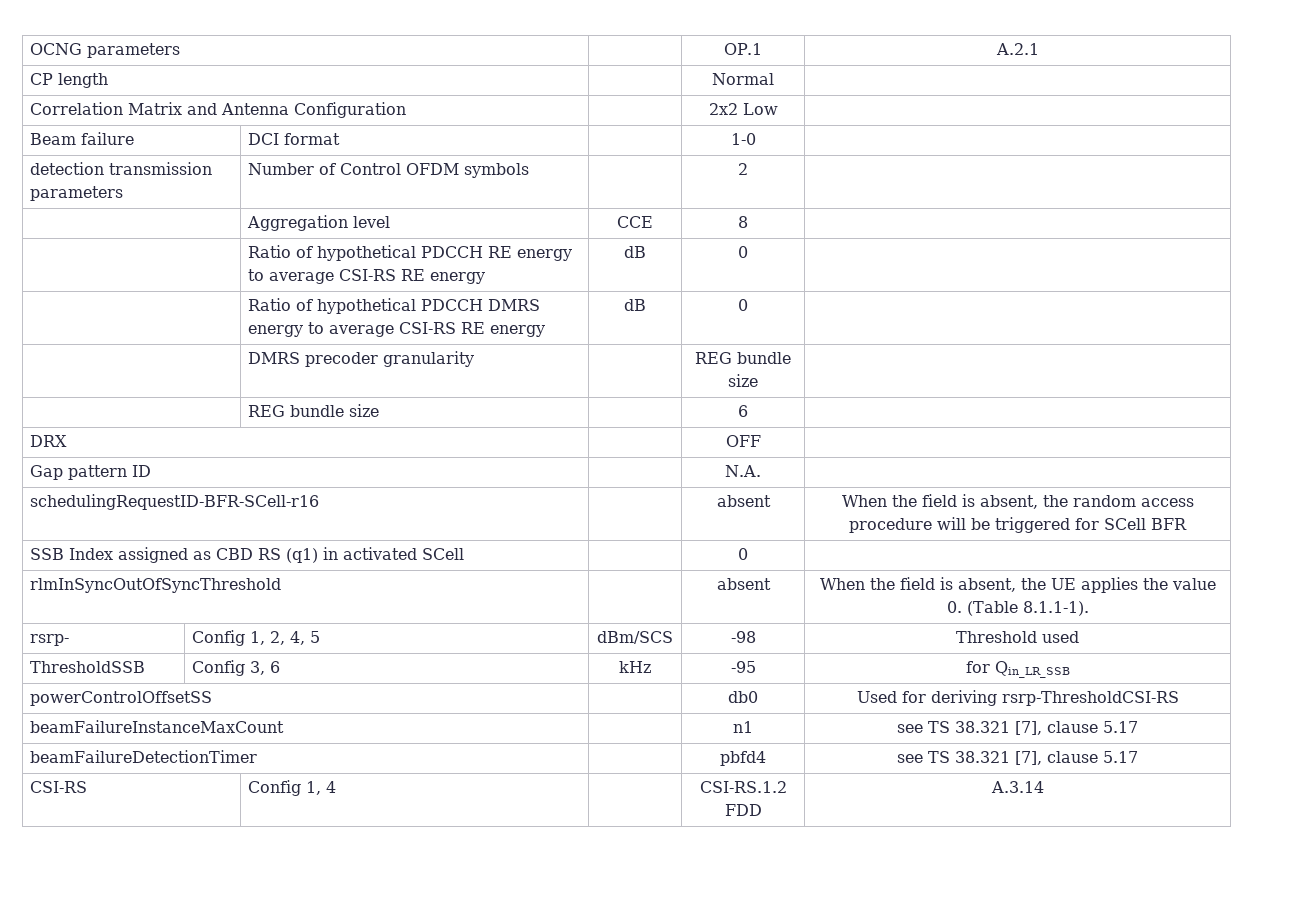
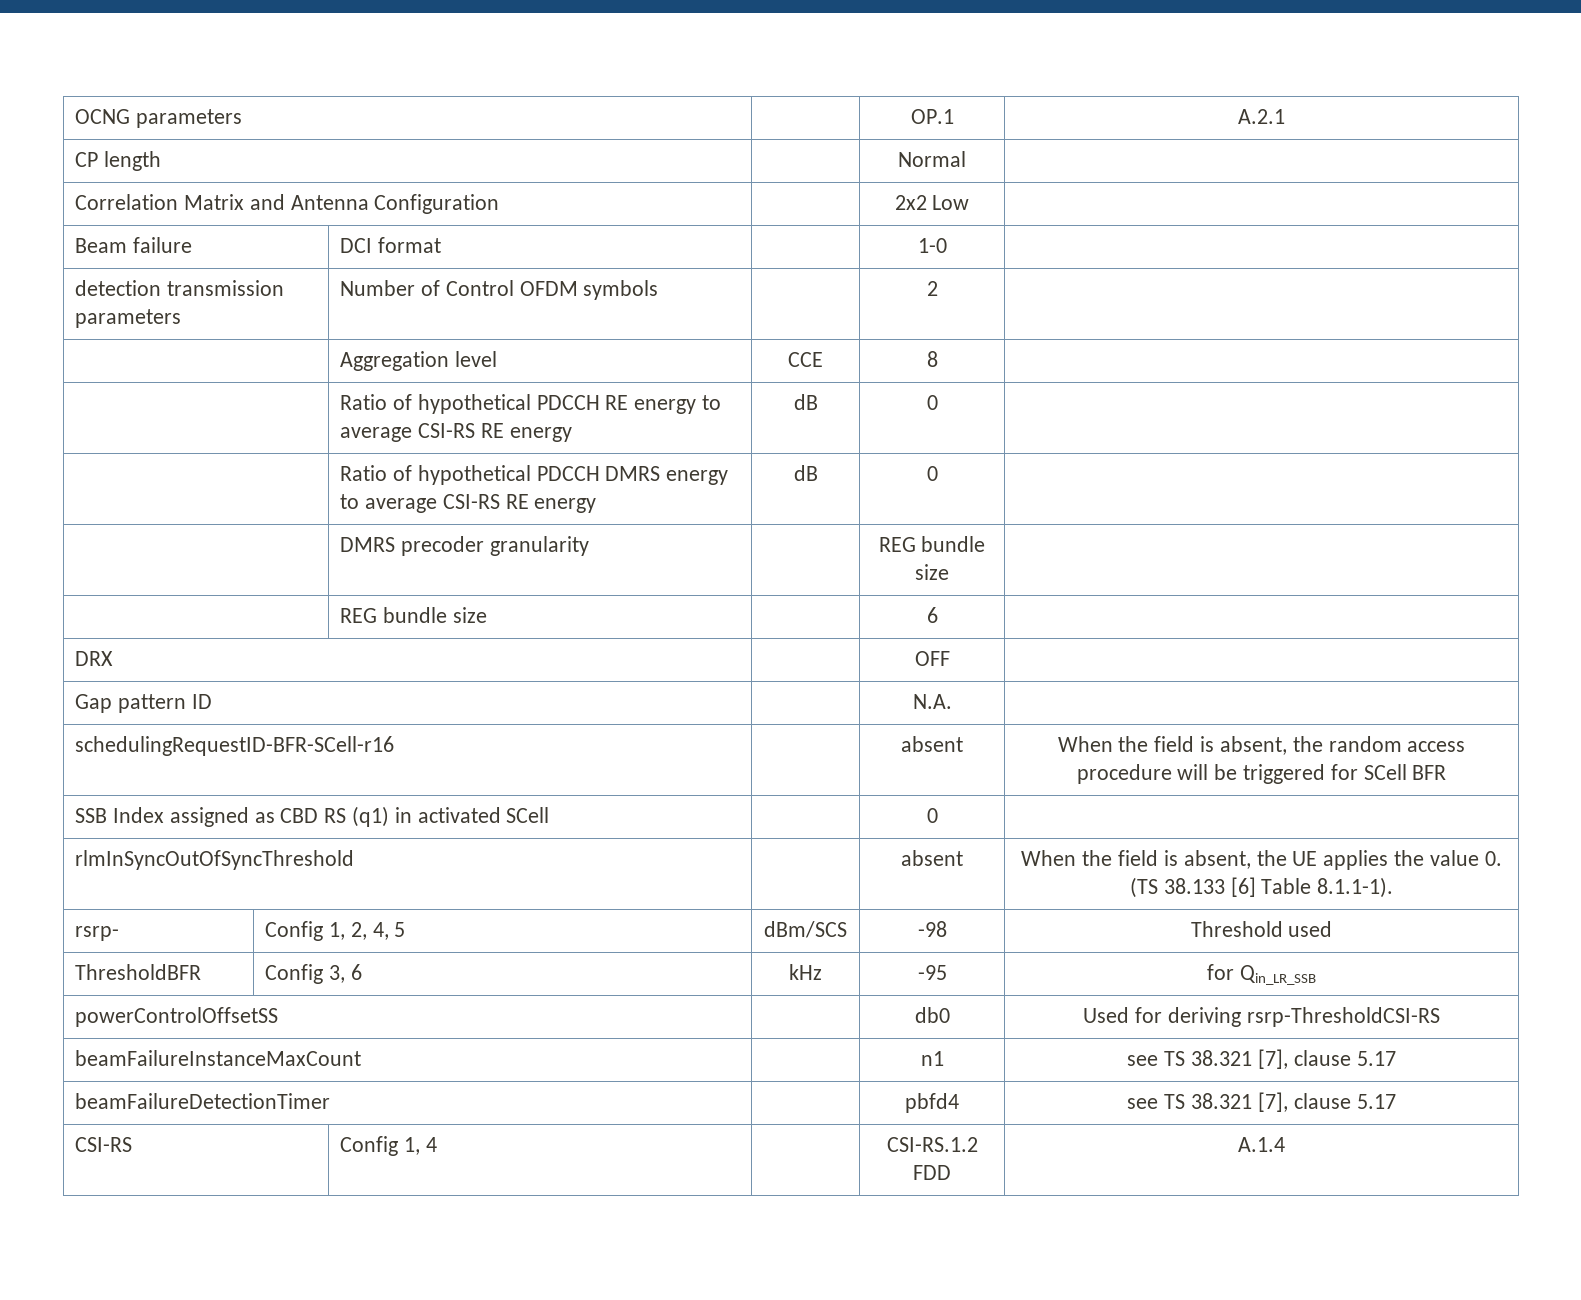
- rlmInSyncOutOfSyncThreshold | | absent | When the field is absent, the UE applies the value 0. (Table 8.1.1-1).
+ rlmInSyncOutOfSyncThreshold | | absent | When the field is absent, the UE applies the value 0. (TS 38.133 [6] Table 8.1.1-1).
- ThresholdSSB | Config 3, 6 | kHz | -95 | for Qin_LR_SSB
+ ThresholdBFR | Config 3, 6 | kHz | -95 | for Qin_LR_SSB
- CSI-RS | Config 1, 4 | | CSI-RS.1.2 FDD | A.3.14
+ CSI-RS | Config 1, 4 | | CSI-RS.1.2 FDD | A.1.4

